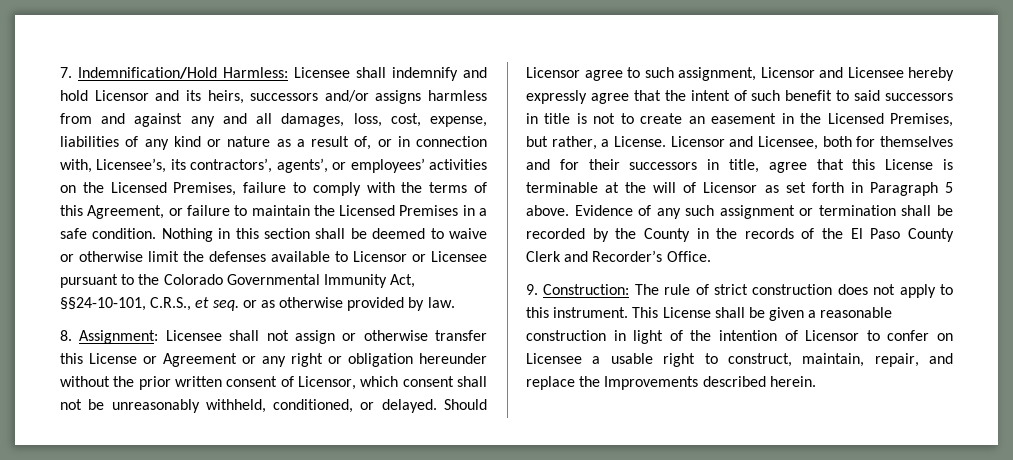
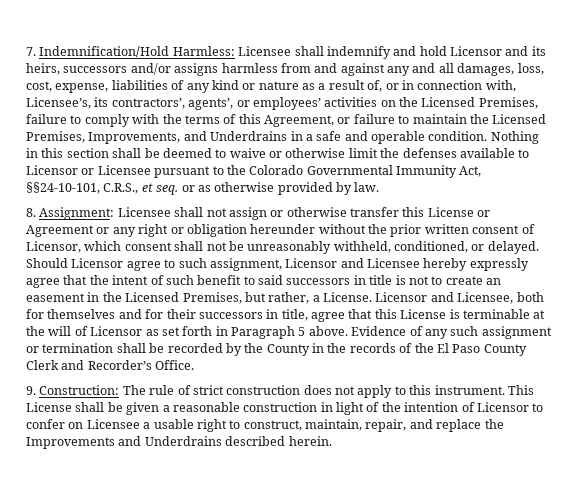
- Licensee shall indemnify and hold Licensor and its heirs, successors and/or assigns harmless from and against any and all damages, loss, cost, expense, liabilities of any kind or nature as a result of, or in connection with, Licensee’s, its contractors’, agents’, or employees’ activities on the Licensed Premises, failure to comply with the terms of this Agreement, or failure to maintain the Licensed Premises in a safe condition.
+ Licensee shall indemnify and hold Licensor and its heirs, successors and/or assigns harmless from and against any and all damages, loss, cost, expense, liabilities of any kind or nature as a result of, or in connection with, Licensee’s, its contractors’, agents’, or employees’ activities on the Licensed Premises, failure to comply with the terms of this Agreement, or failure to maintain the Licensed Premises, Improvements, and Underdrains in a safe and operable condition.
- This License shall be given a reasonable construction in light of the intention of Licensor to confer on Licensee a usable right to construct, maintain, repair, and replace the Improvements described herein.
+ This License shall be given a reasonable construction in light of the intention of Licensor to confer on Licensee a usable right to construct, maintain, repair, and replace the Improvements and Underdrains described herein.

